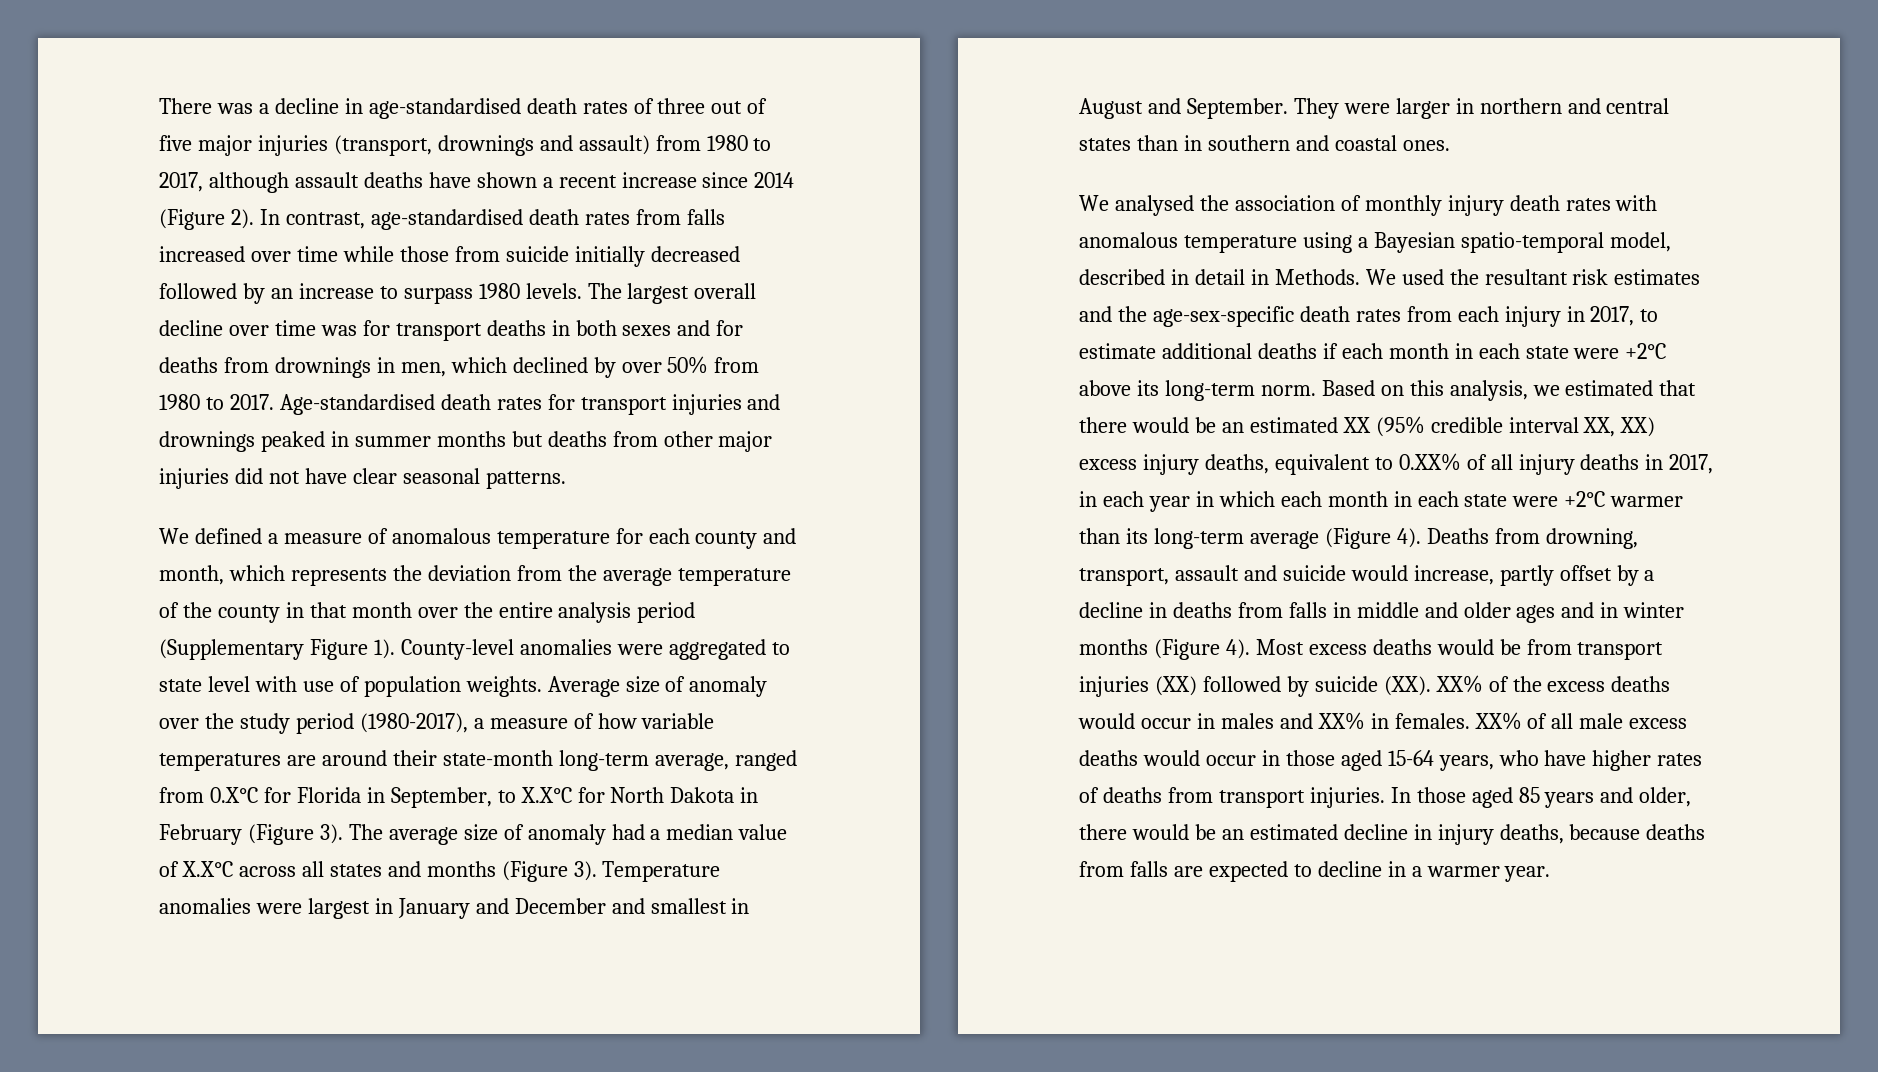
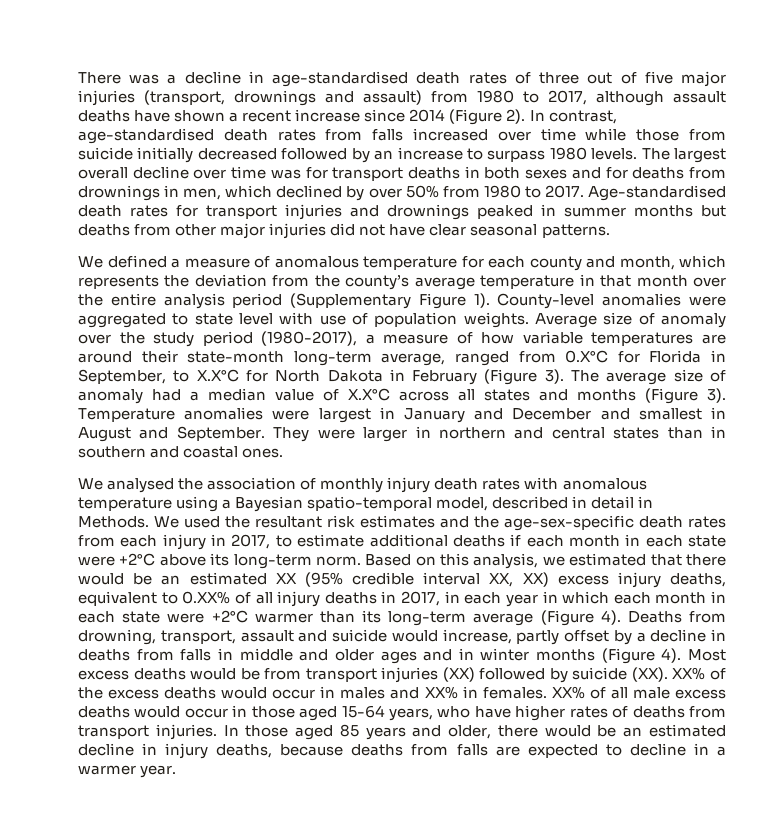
- We defined a measure of anomalous temperature for each county and month, which represents the deviation from the average temperature of the county in that month over the entire analysis period (Supplementary Figure 1).
+ We defined a measure of anomalous temperature for each county and month, which represents the deviation from the county’s average temperature in that month over the entire analysis period (Supplementary Figure 1).

